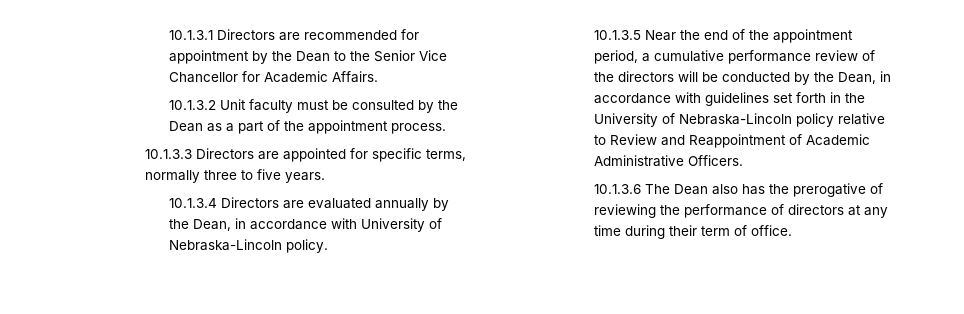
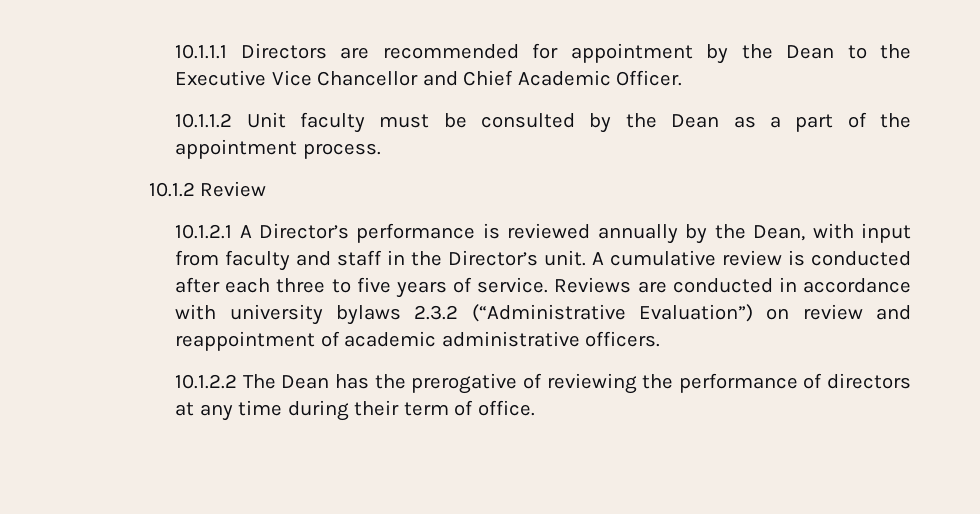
- 10.1.3.1 Directors are recommended for appointment by the Dean to the Senior Vice Chancellor for Academic Affairs.
- 10.1.3.2 Unit faculty must be consulted by the Dean as a part of the appointment process.
+ 10.1.1.1 Directors are recommended for appointment by the Dean to the Executive Vice Chancellor and Chief Academic Officer.
+ 10.1.1.2 Unit faculty must be consulted by the Dean as a part of the appointment process.
- 10.1.3.3 Directors are appointed for specific terms, normally three to five years.
- 10.1.3.4 Directors are evaluated annually by the Dean, in accordance with University of Nebraska-Lincoln policy.
- 10.1.3.5 Near the end of the appointment period, a cumulative performance review of the directors will be conducted by the Dean, in accordance with guidelines set forth in the University of Nebraska-Lincoln policy relative to Review and Reappointment of Academic Administrative Officers.
- 10.1.3.6 The Dean also has the prerogative of reviewing the performance of directors at any time during their term of office.
+ 10.1.2 Review
+ 10.1.2.1 A Director’s performance is reviewed annually by the Dean, with input from faculty and staff in the Director’s unit. A cumulative review is conducted after each three to five years of service. Reviews are conducted in accordance with university bylaws 2.3.2 (“Administrative Evaluation”) on review and reappointment of academic administrative officers.
+ 10.1.2.2 The Dean has the prerogative of reviewing the performance of directors at any time during their term of office.

